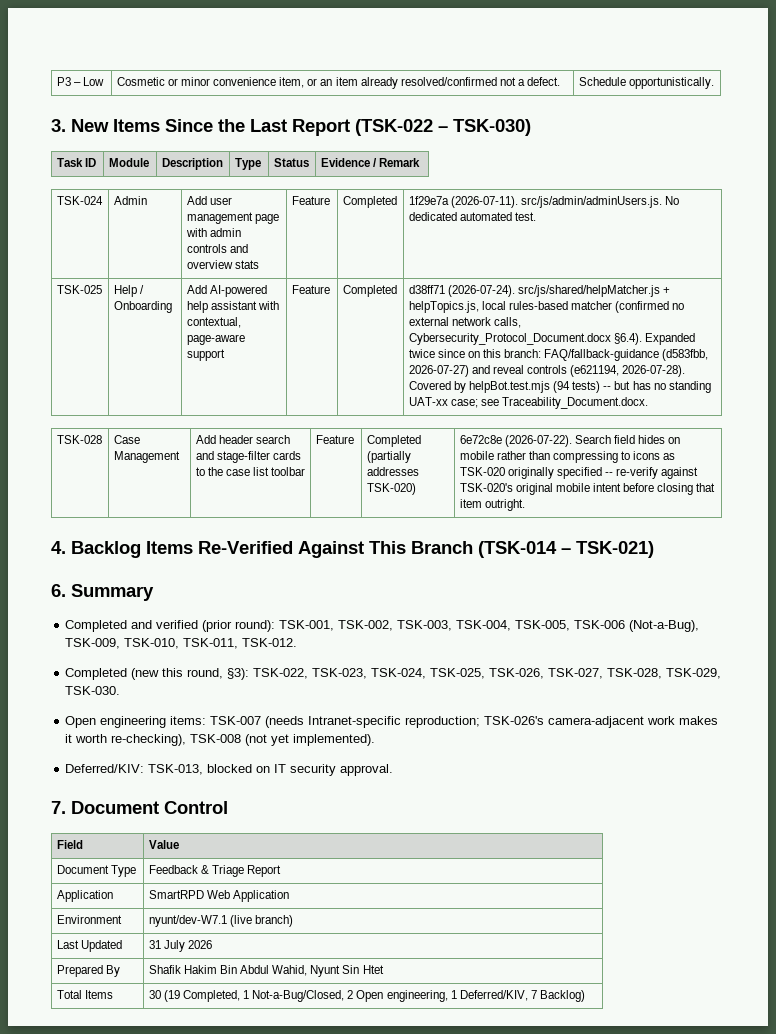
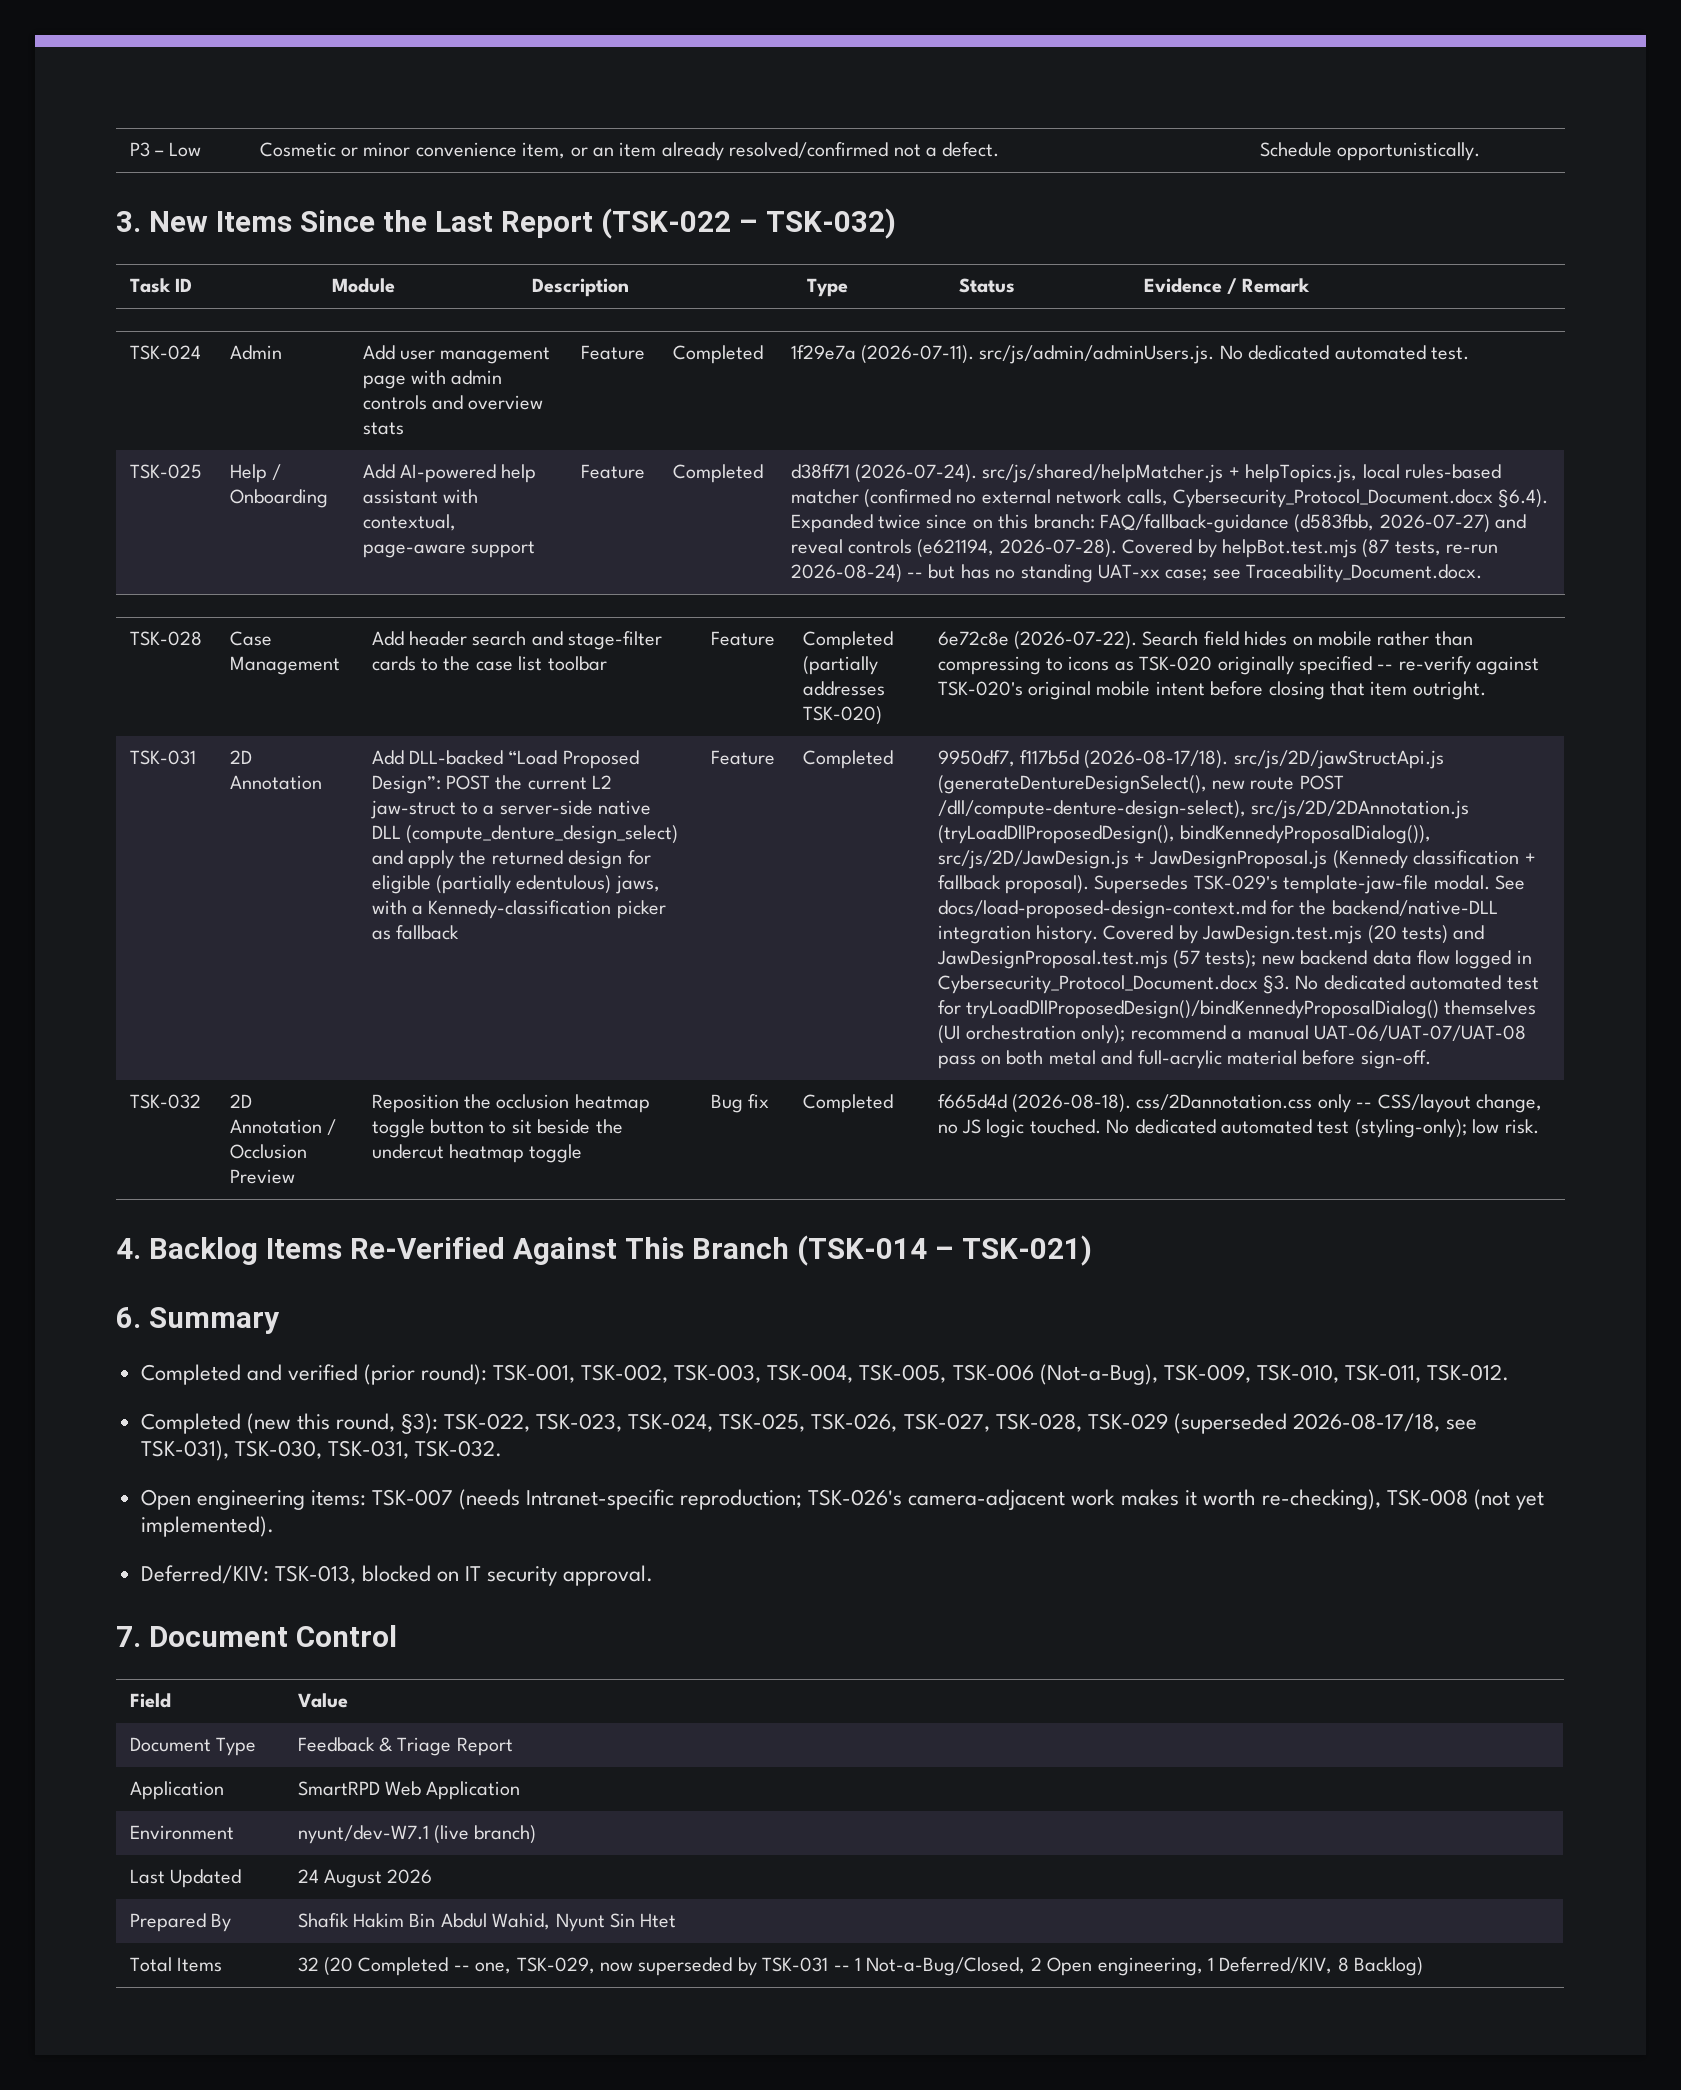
- 3. New Items Since the Last Report (TSK-022 – TSK-030)
+ 3. New Items Since the Last Report (TSK-022 – TSK-032)
- Covered by helpBot.test.mjs (94 tests) -- but has no standing UAT-xx case; see Traceability_Document.docx.
+ Covered by helpBot.test.mjs (87 tests, re-run 2026-08-24) -- but has no standing UAT-xx case; see Traceability_Document.docx.
+ TSK-031 | 2D Annotation | Add DLL-backed “Load Proposed Design”: POST the current L2 jaw-struct to a server-side native DLL (compute_denture_design_select) and apply the returned design for eligible (partially edentulous) jaws, with a Kennedy-classification picker as fallback | Feature | Completed | 9950df7, f117b5d (2026-08-17/18). src/js/2D/jawStructApi.js (generateDentureDesignSelect(), new route POST /dll/compute-denture-design-select), src/js/2D/2DAnnotation.js (tryLoadDllProposedDesign(), bindKennedyProposalDialog()), src/js/2D/JawDesign.js + JawDesignProposal.js (Kennedy classification + fallback proposal). Supersedes TSK-029's template-jaw-file modal. See docs/load-proposed-design-context.md for the backend/native-DLL integration history. Covered by JawDesign.test.mjs (20 tests) and JawDesignProposal.test.mjs (57 tests); new backend data flow logged in Cybersecurity_Protocol_Document.docx §3. No dedicated automated test for tryLoadDllProposedDesign()/bindKennedyProposalDialog() themselves (UI orchestration only); recommend a manual UAT-06/UAT-07/UAT-08 pass on both metal and full-acrylic material before sign-off.
+ TSK-032 | 2D Annotation / Occlusion Preview | Reposition the occlusion heatmap toggle button to sit beside the undercut heatmap toggle | Bug fix | Completed | f665d4d (2026-08-18). css/2Dannotation.css only -- CSS/layout change, no JS logic touched. No dedicated automated test (styling-only); low risk.
- Completed (new this round, §3): TSK-022, TSK-023, TSK-024, TSK-025, TSK-026, TSK-027, TSK-028, TSK-029, TSK-030.
+ Completed (new this round, §3): TSK-022, TSK-023, TSK-024, TSK-025, TSK-026, TSK-027, TSK-028, TSK-029 (superseded 2026-08-17/18, see TSK-031), TSK-030, TSK-031, TSK-032.
- Last Updated | 31 July 2026
+ Last Updated | 24 August 2026
- Total Items | 30 (19 Completed, 1 Not-a-Bug/Closed, 2 Open engineering, 1 Deferred/KIV, 7 Backlog)
+ Total Items | 32 (20 Completed -- one, TSK-029, now superseded by TSK-031 -- 1 Not-a-Bug/Closed, 2 Open engineering, 1 Deferred/KIV, 8 Backlog)

